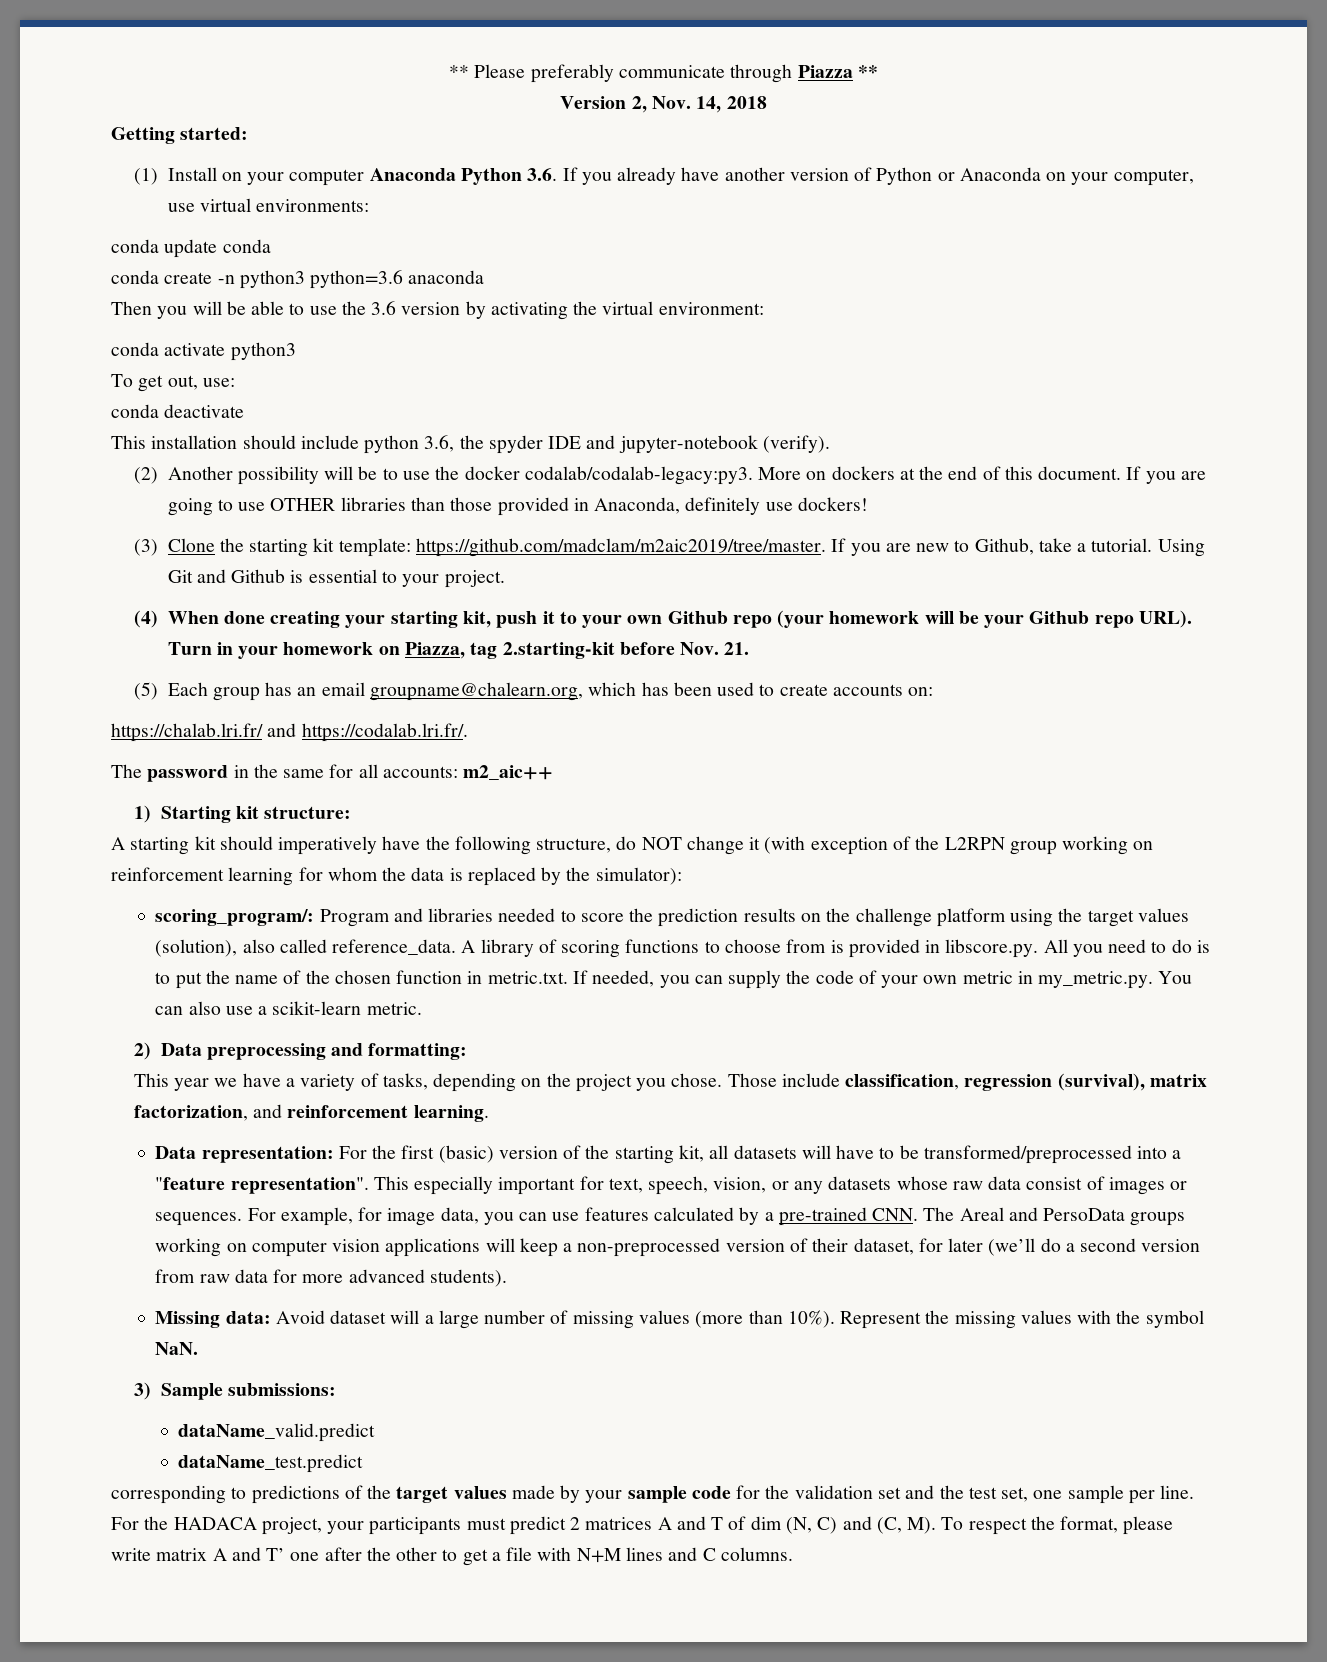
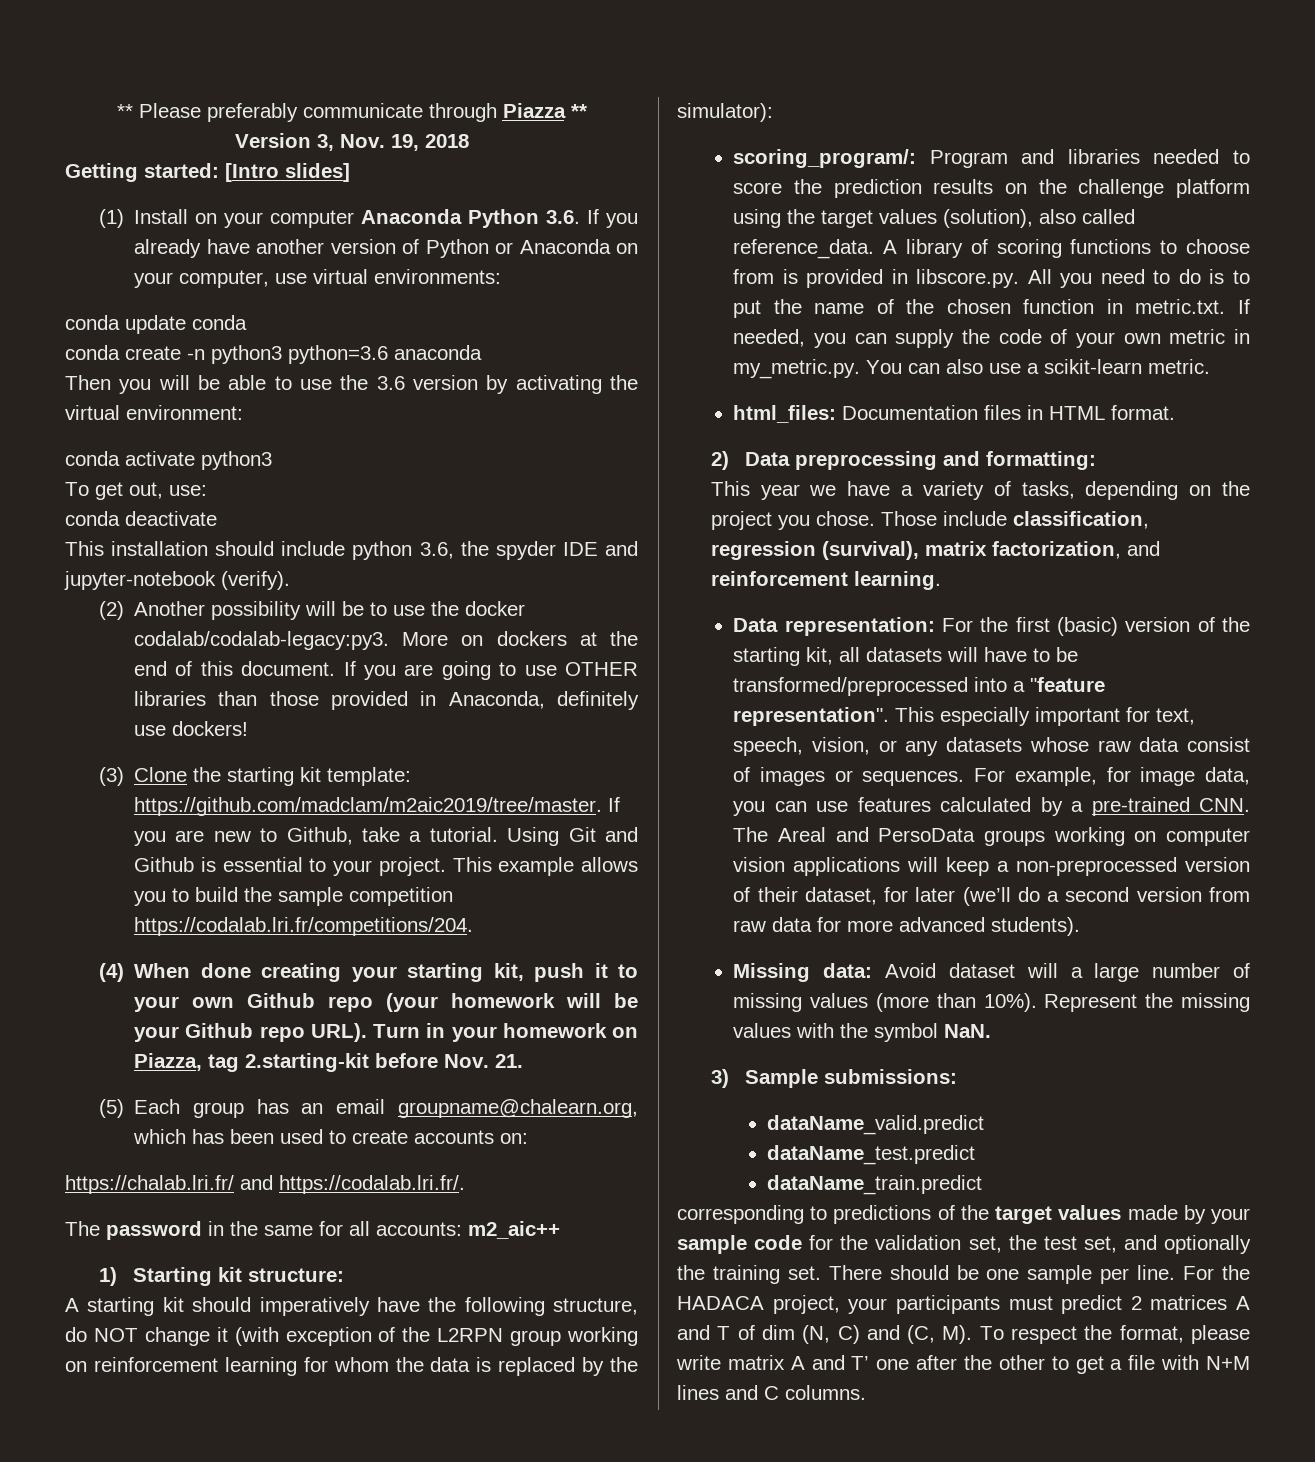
- Version 2, Nov. 14, 2018
+ Version 3, Nov. 19, 2018
- Getting started:
+ Getting started: [Intro slides]
+ This example allows you to build the sample competition https://codalab.lri.fr/competitions/204.
+ html_files: Documentation files in HTML format.
+ dataName_train.predict
- corresponding to predictions of the target values made by your sample code for the validation set and the test set, one sample per line.
+ corresponding to predictions of the target values made by your sample code for the validation set, the test set, and optionally the training set. There should be one sample per line.

